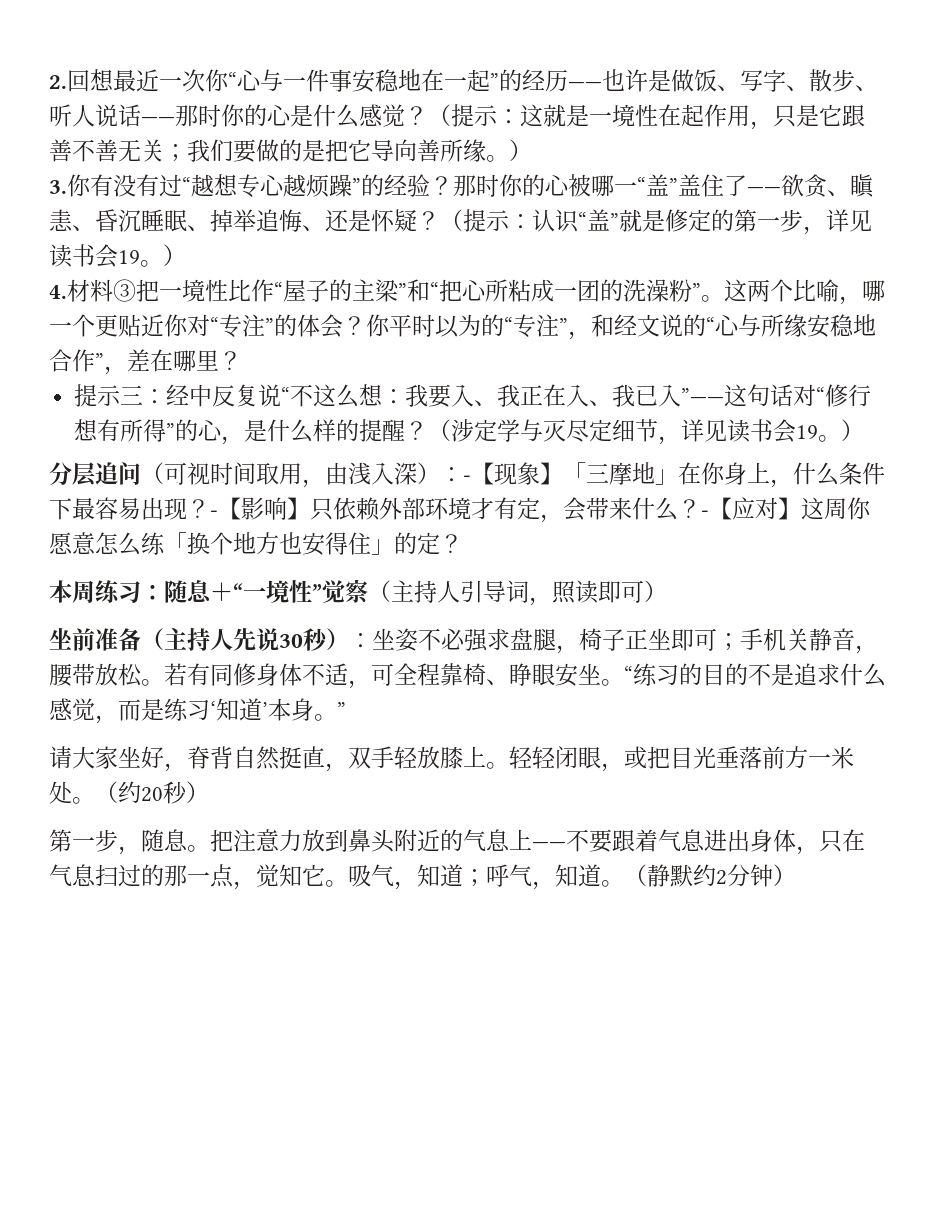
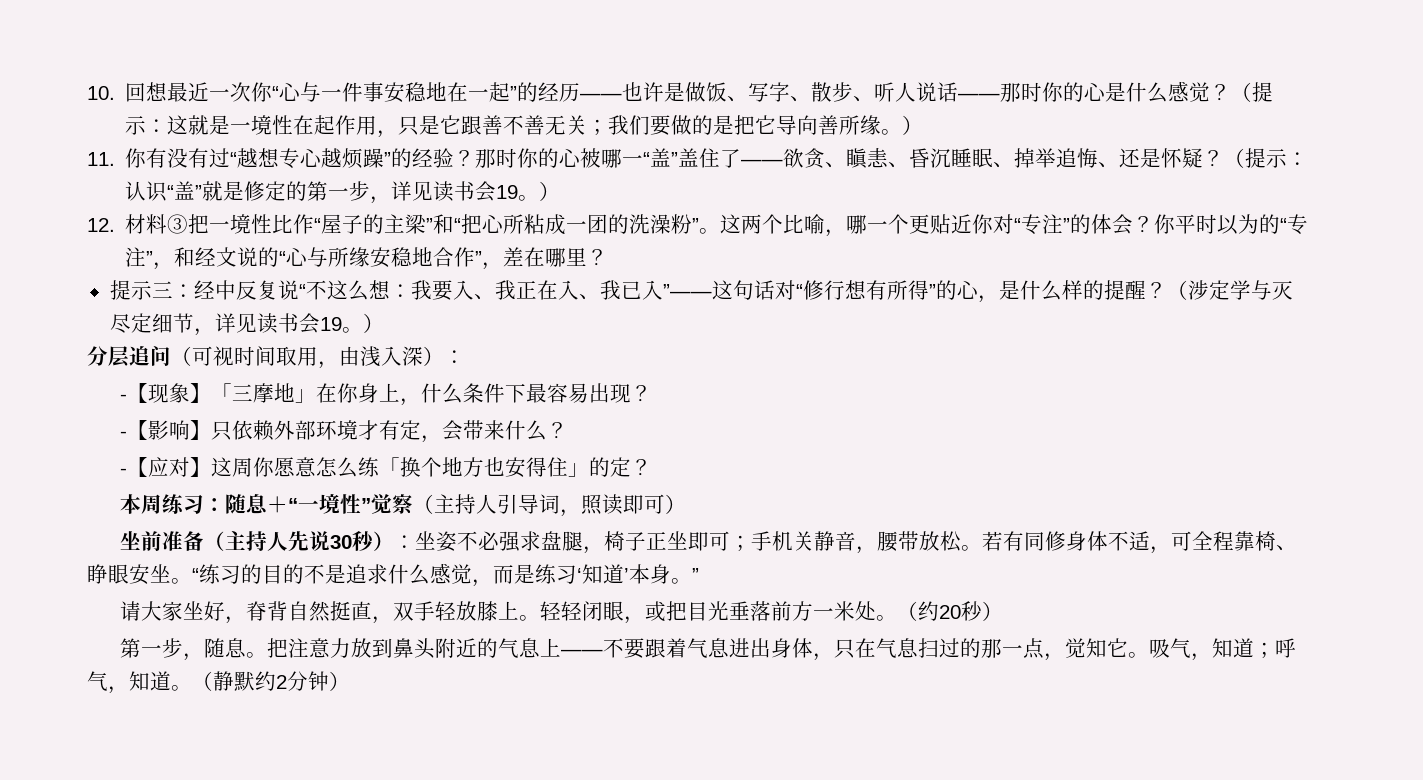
- 2.回想最近一次你“心与一件事安稳地在一起”的经历——也许是做饭、写字、散步、听人说话——那时你的心是什么感觉？
+ 10.回想最近一次你“心与一件事安稳地在一起”的经历——也许是做饭、写字、散步、听人说话——那时你的心是什么感觉？
- 3.你有没有过“越想专心越烦躁”的经验？
+ 11.你有没有过“越想专心越烦躁”的经验？
- 4.材料③把一境性比作“屋子的主梁”和“把心所粘成一团的洗澡粉”。
+ 12.材料③把一境性比作“屋子的主梁”和“把心所粘成一团的洗澡粉”。
- 分层追问（可视时间取用，由浅入深）：-【现象】「三摩地」在你身上，什么条件下最容易出现？-【影响】只依赖外部环境才有定，会带来什么？-【应对】这周你愿意怎么练「换个地方也安得住」的定？
+ 分层追问（可视时间取用，由浅入深）：
+ -【现象】「三摩地」在你身上，什么条件下最容易出现？
+ -【影响】只依赖外部环境才有定，会带来什么？
+ -【应对】这周你愿意怎么练「换个地方也安得住」的定？

